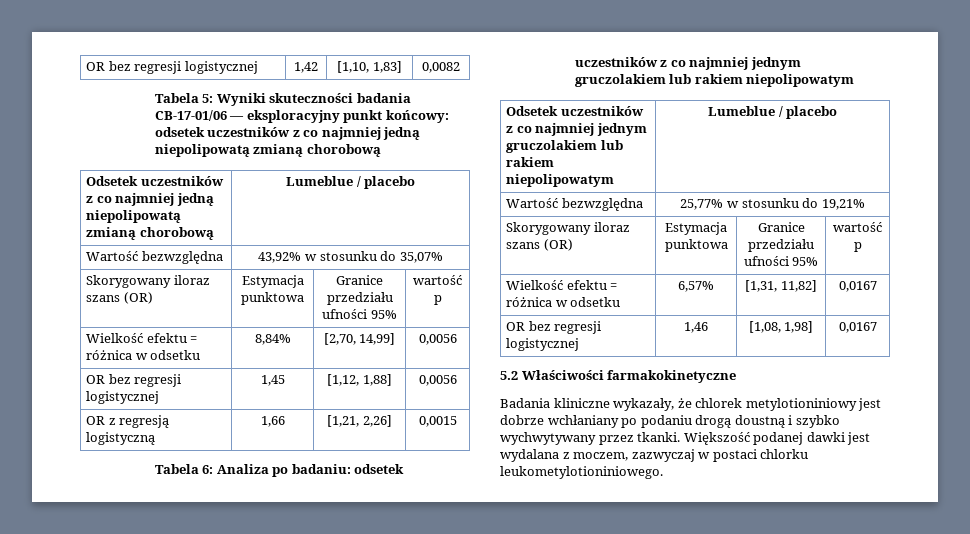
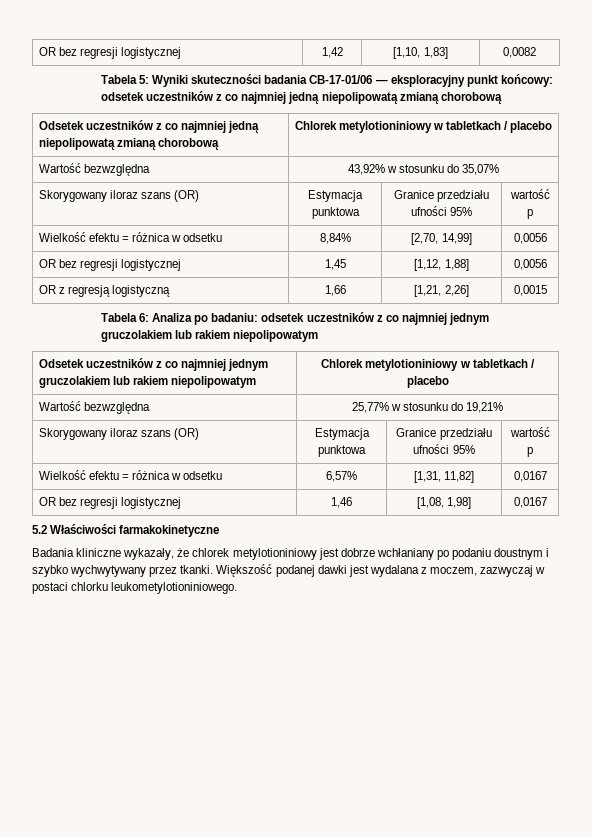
- Odsetek uczestników z co najmniej jedną niepolipowatą zmianą chorobową | Lumeblue / placebo
+ Odsetek uczestników z co najmniej jedną niepolipowatą zmianą chorobową | Chlorek metylotioniniowy w tabletkach / placebo
- Odsetek uczestników z co najmniej jednym gruczolakiem lub rakiem niepolipowatym | Lumeblue / placebo
+ Odsetek uczestników z co najmniej jednym gruczolakiem lub rakiem niepolipowatym | Chlorek metylotioniniowy w tabletkach / placebo
- Badania kliniczne wykazały, że chlorek metylotioniniowy jest dobrze wchłaniany po podaniu drogą doustną i szybko wychwytywany przez tkanki.
+ Badania kliniczne wykazały, że chlorek metylotioniniowy jest dobrze wchłaniany po podaniu doustnym i szybko wychwytywany przez tkanki.

